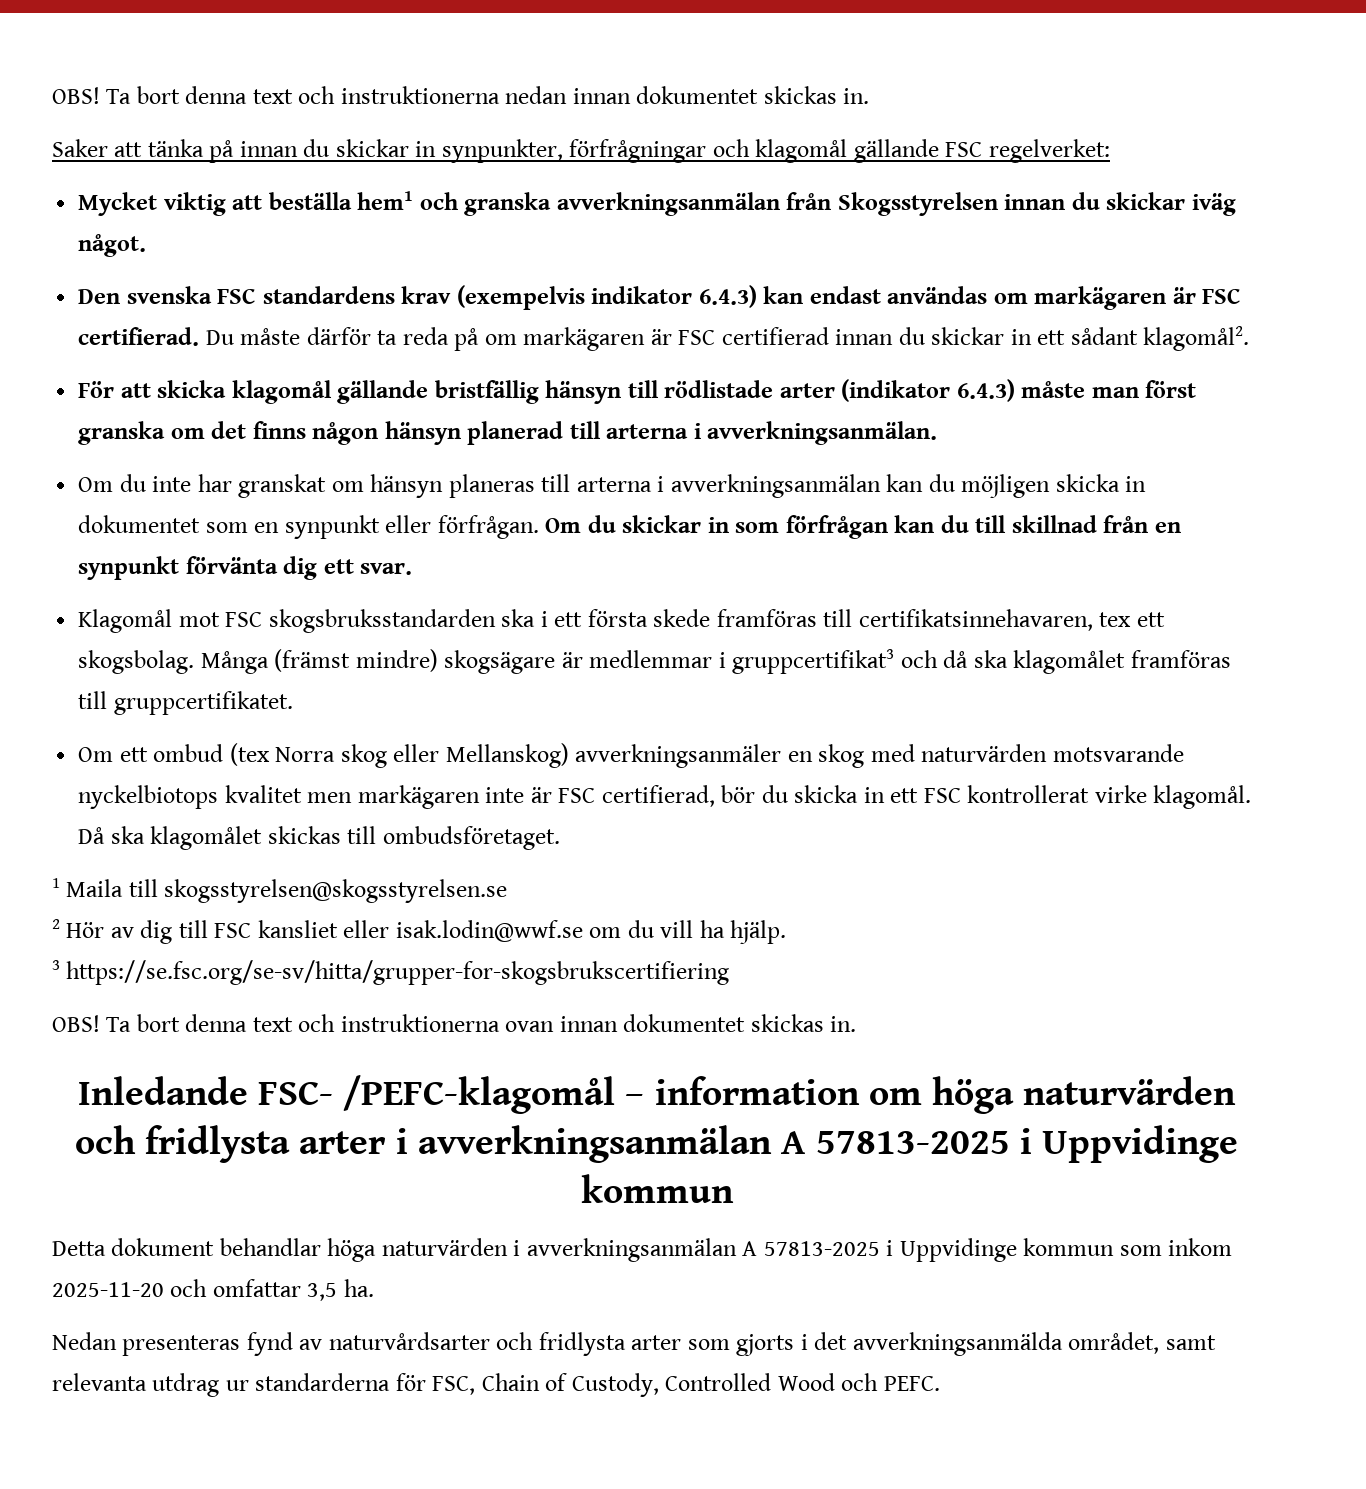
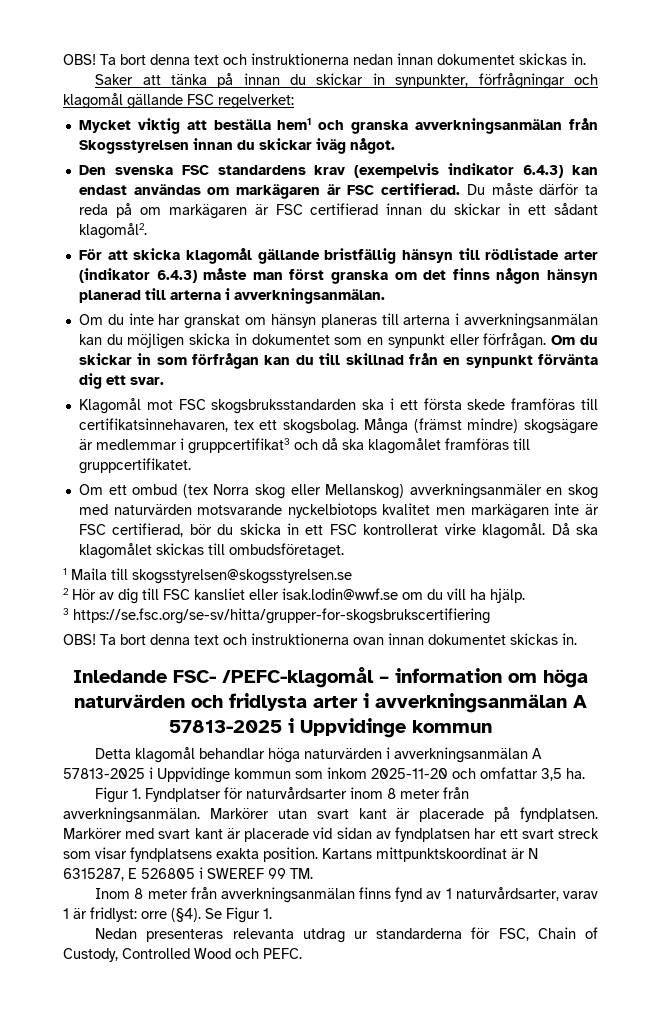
- Detta dokument behandlar höga naturvärden i avverkningsanmälan A 57813-2025 i Uppvidinge kommun som inkom 2025-11-20 och omfattar 3,5 ha.
+ Detta klagomål behandlar höga naturvärden i avverkningsanmälan A 57813-2025 i Uppvidinge kommun som inkom 2025-11-20 och omfattar 3,5 ha.
- Nedan presenteras fynd av naturvårdsarter och fridlysta arter som gjorts i det avverkningsanmälda området, samt relevanta utdrag ur standarderna för FSC, Chain of Custody, Controlled Wood och PEFC.
+ Figur 1. Fyndplatser för naturvårdsarter inom 8 meter från avverkningsanmälan. Markörer utan svart kant är placerade på fyndplatsen. Markörer med svart kant är placerade vid sidan av fyndplatsen har ett svart streck som visar fyndplatsens exakta position. Kartans mittpunktskoordinat är N 6315287, E 526805 i SWEREF 99 TM.
+ Inom 8 meter från avverkningsanmälan finns fynd av 1 naturvårdsarter, varav 1 är fridlyst: orre (§4). Se Figur 1.
+ Nedan presenteras relevanta utdrag ur standarderna för FSC, Chain of Custody, Controlled Wood och PEFC.

